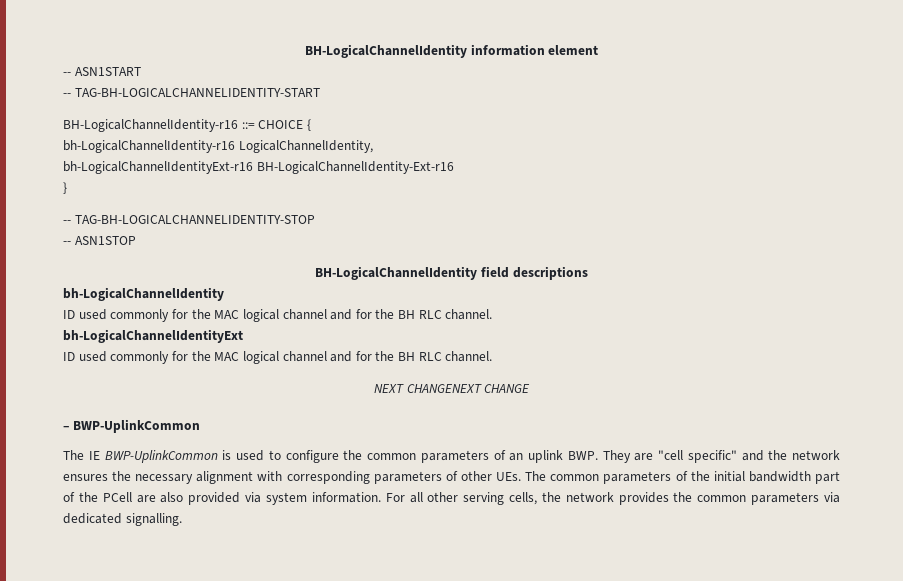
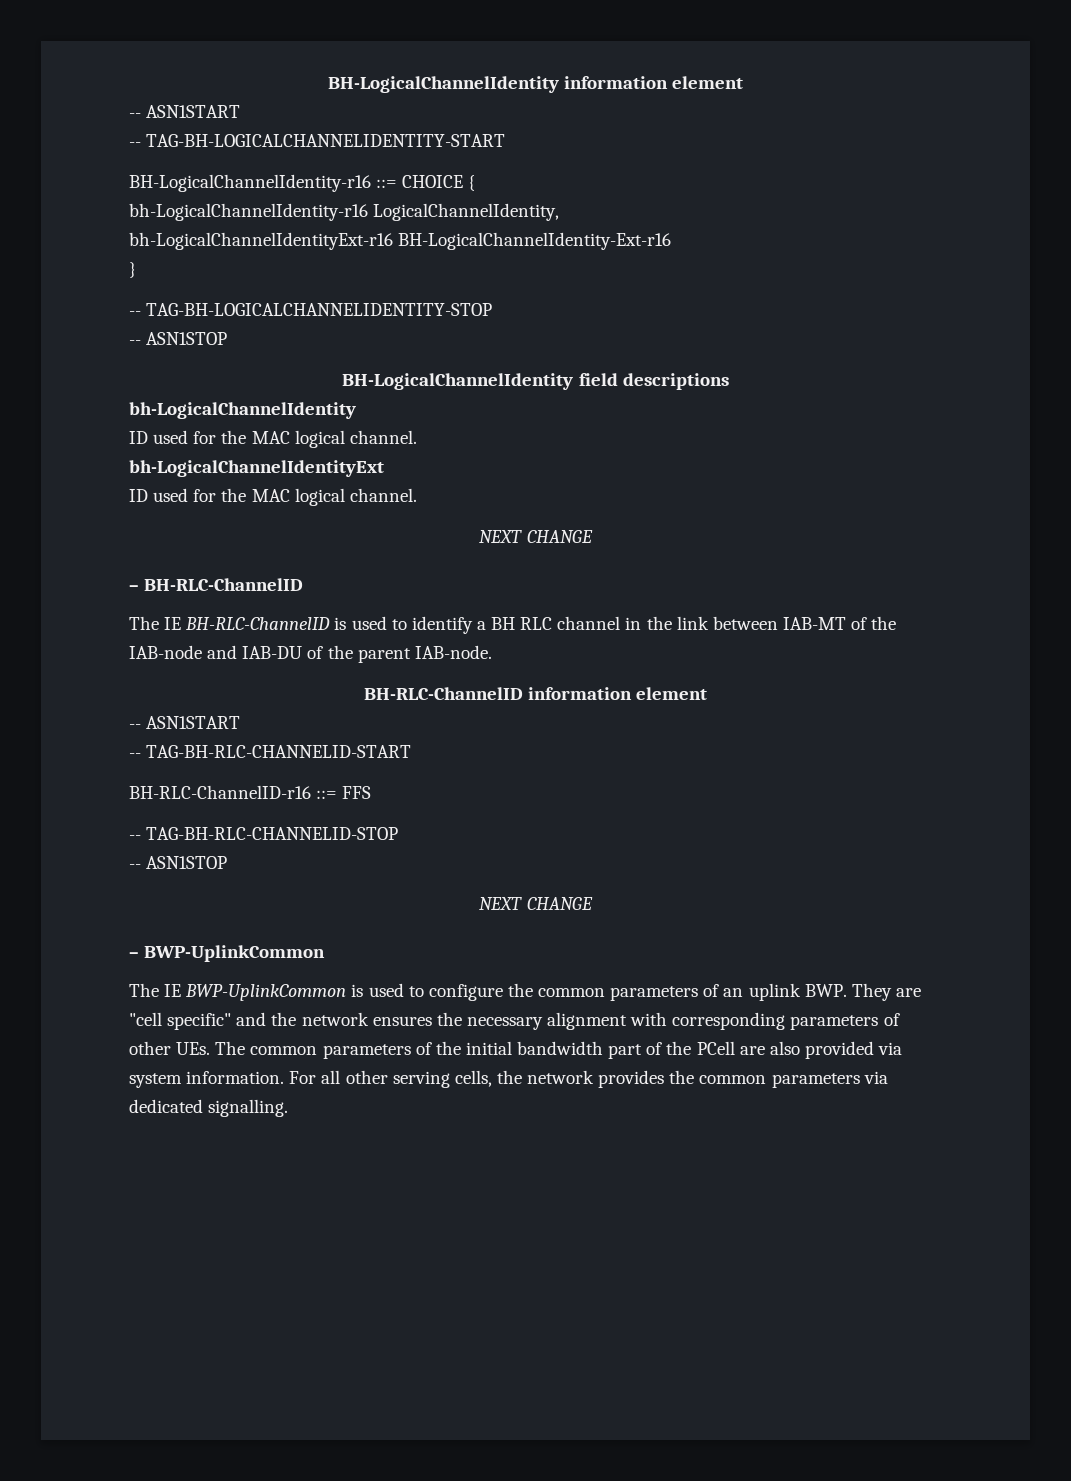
  bh-LogicalChannelIdentity
- ID used commonly for the MAC logical channel and for the BH RLC channel.
+ ID used for the MAC logical channel.
  bh-LogicalChannelIdentityExt
- ID used commonly for the MAC logical channel and for the BH RLC channel.
- NEXT CHANGENEXT CHANGE
+ ID used for the MAC logical channel.
+ NEXT CHANGE
+ – BH-RLC-ChannelID
+ The IE BH-RLC-ChannelID is used to identify a BH RLC channel in the link between IAB-MT of the IAB-node and IAB-DU of the parent IAB-node.
+ BH-RLC-ChannelID information element
+ -- ASN1START
+ -- TAG-BH-RLC-CHANNELID-START
+ BH-RLC-ChannelID-r16 ::= FFS
+ -- TAG-BH-RLC-CHANNELID-STOP
+ -- ASN1STOP
+ NEXT CHANGE

